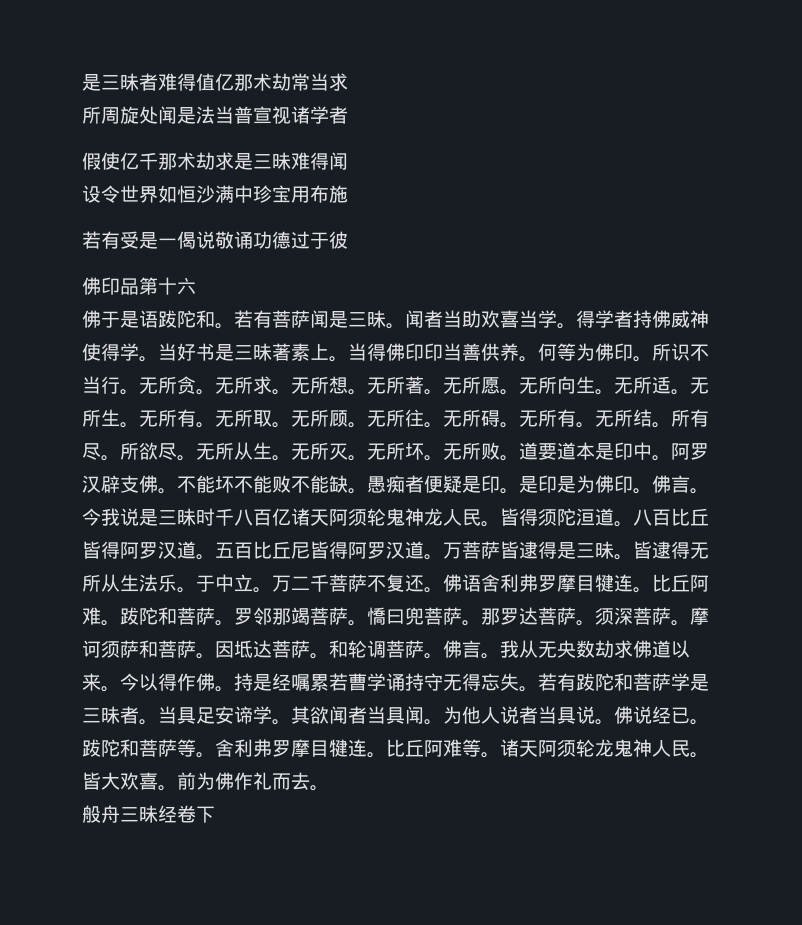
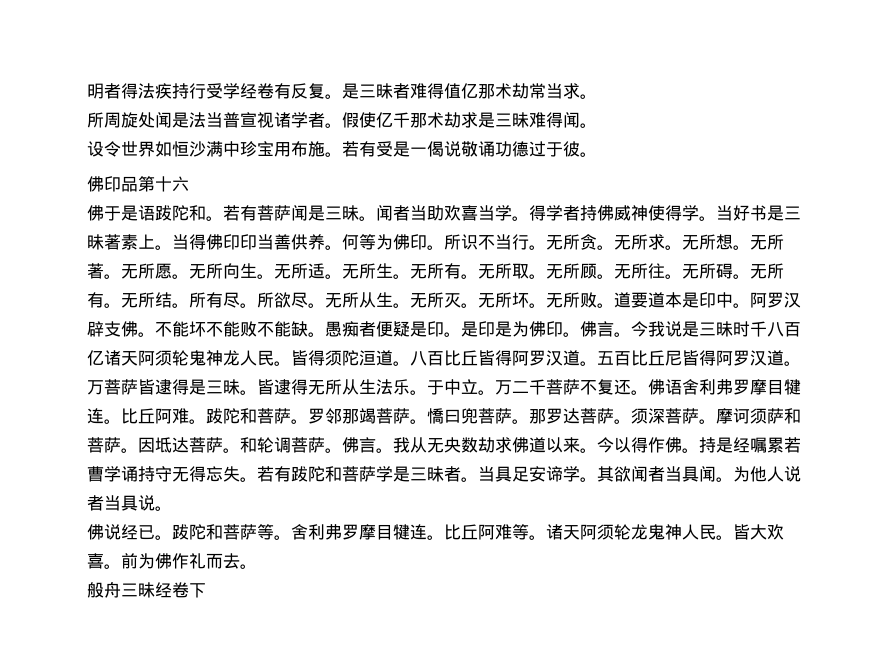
+ 明者得法疾持行受学经卷有反复。
- 是三昧者难得值亿那术劫常当求
+ 是三昧者难得值亿那术劫常当求。
- 所周旋处闻是法当普宣视诸学者
- 假使亿千那术劫求是三昧难得闻
+ 所周旋处闻是法当普宣视诸学者。假使亿千那术劫求是三昧难得闻。
- 设令世界如恒沙满中珍宝用布施
- 若有受是一偈说敬诵功德过于彼
+ 设令世界如恒沙满中珍宝用布施。若有受是一偈说敬诵功德过于彼。
- 为他人说者当具说。佛说经已。
+ 为他人说者当具说。
+ 佛说经已。

